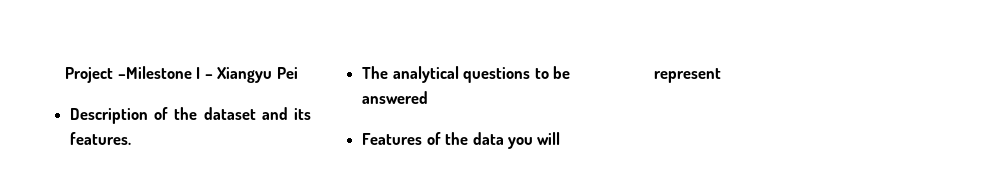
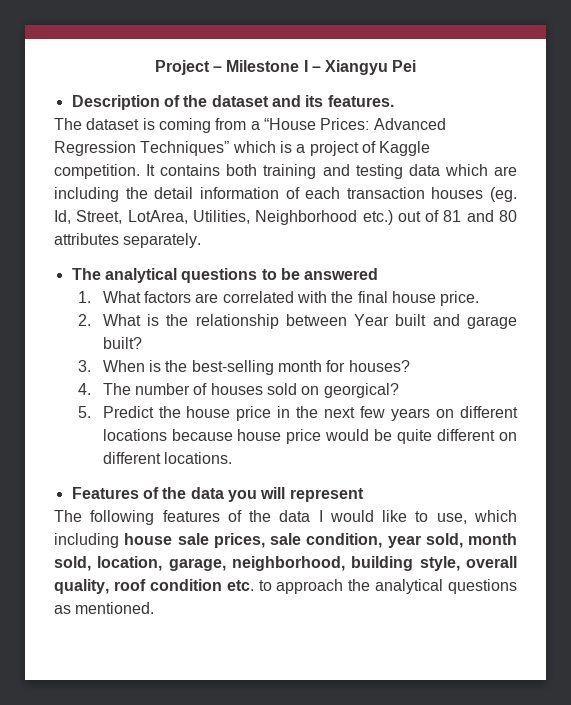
- Project –Milestone I – Xiangyu Pei
+ Project – Milestone I – Xiangyu Pei
+ The dataset is coming from a “House Prices: Advanced Regression Techniques” which is a project of Kaggle competition. It contains both training and testing data which are including the detail information of each transaction houses (eg. Id, Street, LotArea, Utilities, Neighborhood etc.) out of 81 and 80 attributes separately.
+ 1. What factors are correlated with the final house price.
+ 2. What is the relationship between Year built and garage built?
+ 3. When is the best-selling month for houses?
+ 4. The number of houses sold on georgical?
+ 5. Predict the house price in the next few years on different locations because house price would be quite different on different locations.
+ The following features of the data I would like to use, which including house sale prices, sale condition, year sold, month sold, location, garage, neighborhood, building style, overall quality, roof condition etc. to approach the analytical questions as mentioned.

